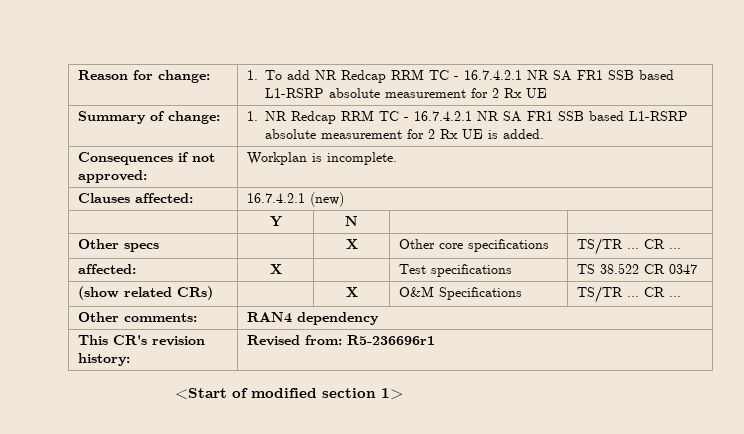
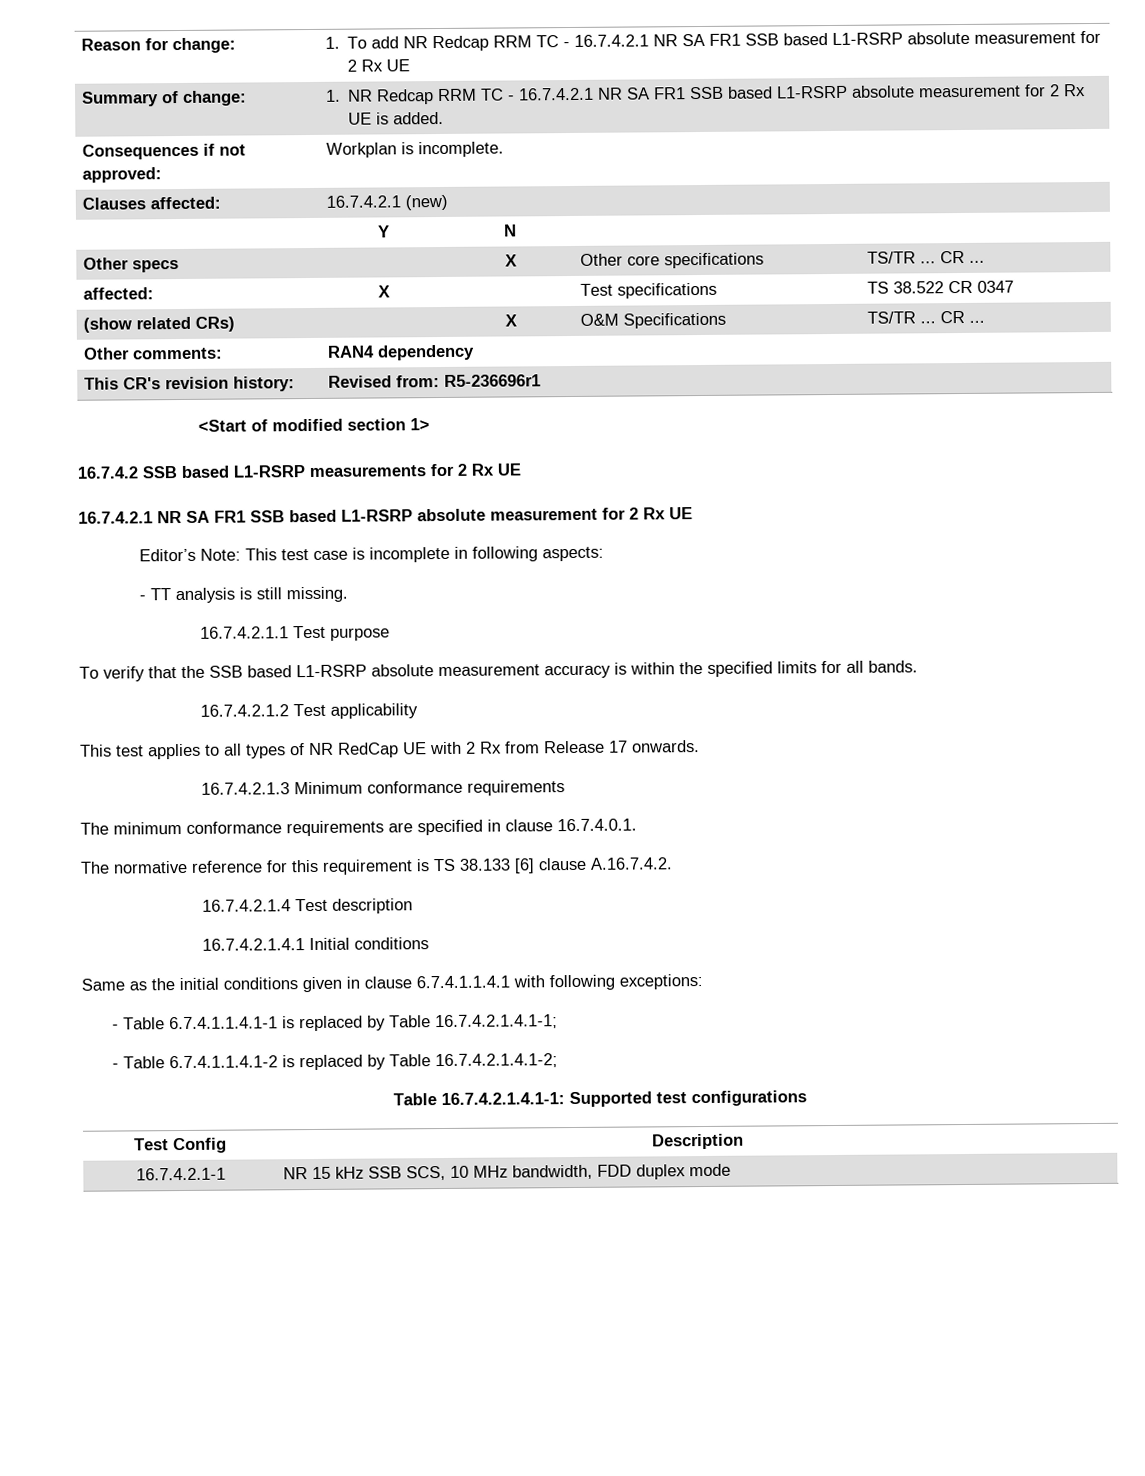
+ 16.7.4.2 SSB based L1-RSRP measurements for 2 Rx UE
+ 16.7.4.2.1 NR SA FR1 SSB based L1-RSRP absolute measurement for 2 Rx UE
+ Editor’s Note: This test case is incomplete in following aspects:
+ - TT analysis is still missing.
+ 16.7.4.2.1.1 Test purpose
+ To verify that the SSB based L1-RSRP absolute measurement accuracy is within the specified limits for all bands.
+ 16.7.4.2.1.2 Test applicability
+ This test applies to all types of NR RedCap UE with 2 Rx from Release 17 onwards.
+ 16.7.4.2.1.3 Minimum conformance requirements
+ The minimum conformance requirements are specified in clause 16.7.4.0.1.
+ The normative reference for this requirement is TS 38.133 [6] clause A.16.7.4.2.
+ 16.7.4.2.1.4 Test description
+ 16.7.4.2.1.4.1 Initial conditions
+ Same as the initial conditions given in clause 6.7.4.1.1.4.1 with following exceptions:
+ - Table 6.7.4.1.1.4.1-1 is replaced by Table 16.7.4.2.1.4.1-1;
+ - Table 6.7.4.1.1.4.1-2 is replaced by Table 16.7.4.2.1.4.1-2;
+ Table 16.7.4.2.1.4.1-1: Supported test configurations
+ Test Config | Description
+ 16.7.4.2.1-1 | NR 15 kHz SSB SCS, 10 MHz bandwidth, FDD duplex mode

